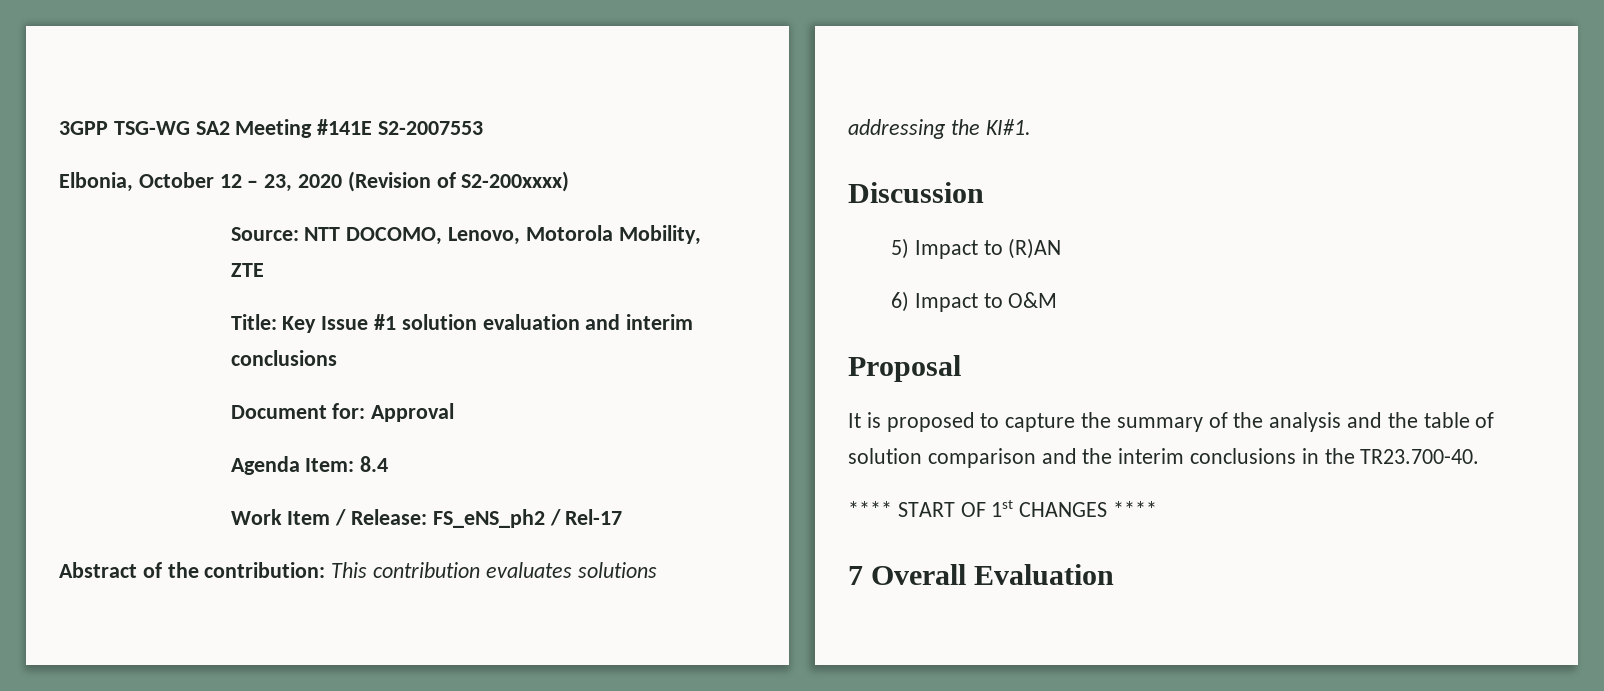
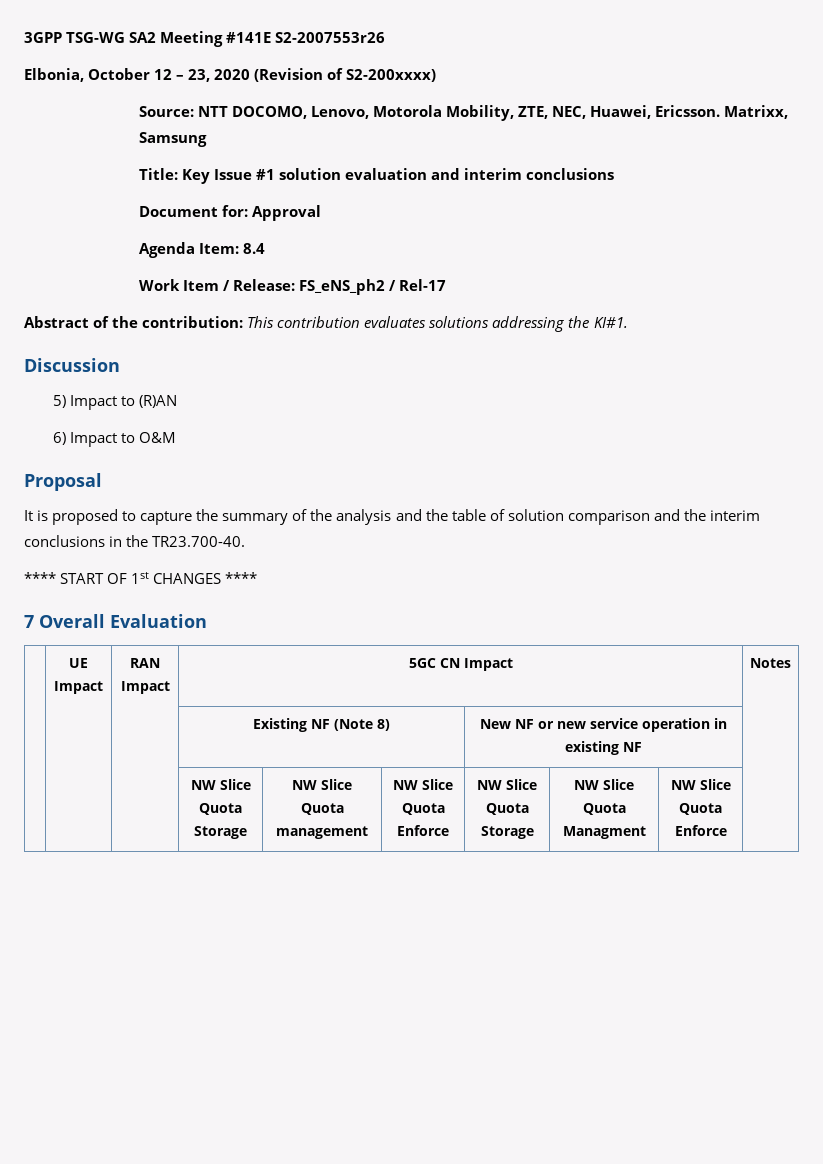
- 3GPP TSG-WG SA2 Meeting #141E S2-2007553
+ 3GPP TSG-WG SA2 Meeting #141E S2-2007553r26
- Source: NTT DOCOMO, Lenovo, Motorola Mobility, ZTE
+ Source: NTT DOCOMO, Lenovo, Motorola Mobility, ZTE, NEC, Huawei, Ericsson. Matrixx, Samsung
+ | UE Impact | RAN Impact | 5GC CN Impact | Notes
+ | | | Existing NF (Note 8) | New NF or new service operation in existing NF |
+ | | | NW Slice Quota Storage | NW Slice Quota management | NW Slice Quota Enforce | NW Slice Quota Storage | NW Slice Quota Managment | NW Slice Quota Enforce |

